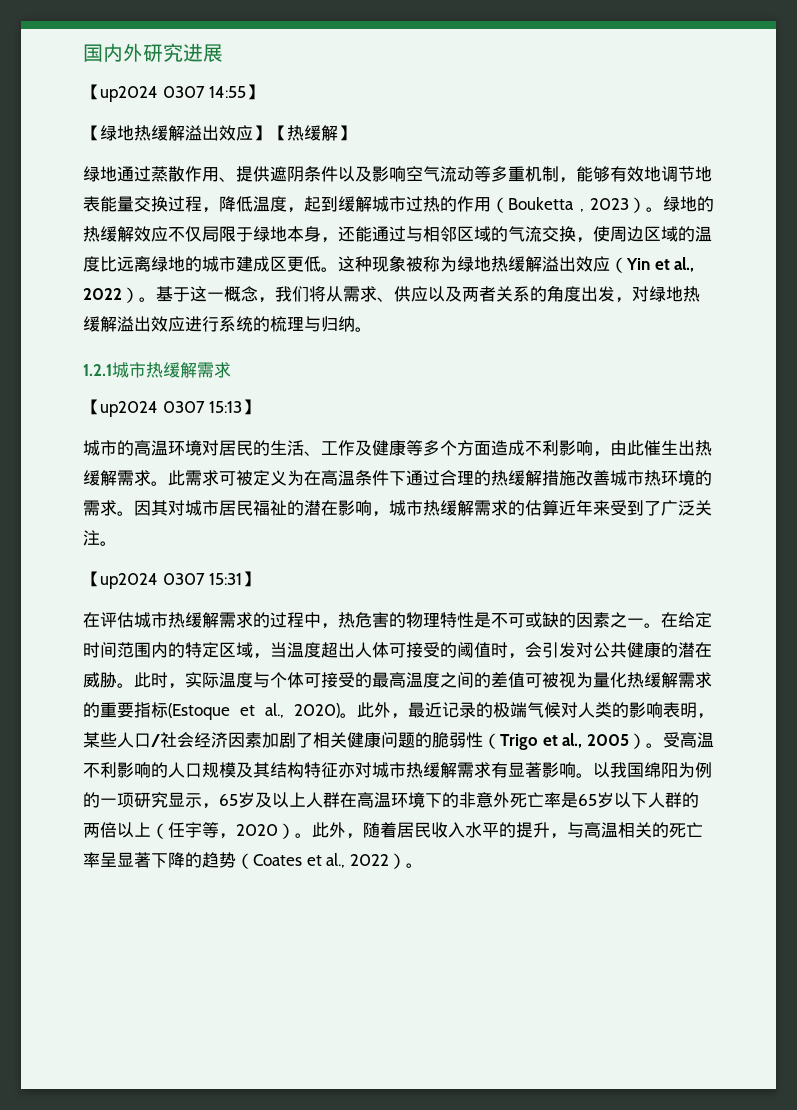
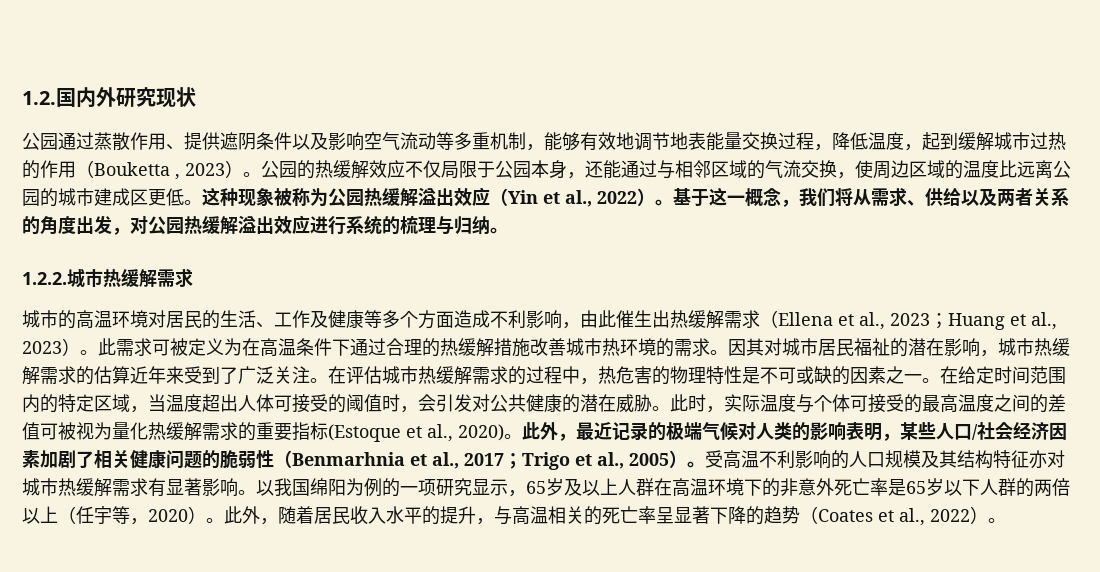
- 国内外研究进展
- 【up2024 0307 14:55】
- 【绿地热缓解溢出效应】【热缓解】
- 绿地通过蒸散作用、提供遮阴条件以及影响空气流动等多重机制，能够有效地调节地表能量交换过程，降低温度，起到缓解城市过热的作用（Bouketta , 2023）。
+ 1.2.国内外研究现状
+ 公园通过蒸散作用、提供遮阴条件以及影响空气流动等多重机制，能够有效地调节地表能量交换过程，降低温度，起到缓解城市过热的作用（Bouketta , 2023）。
- 绿地的热缓解效应不仅局限于绿地本身，还能通过与相邻区域的气流交换，使周边区域的温度比远离绿地的城市建成区更低。
+ 公园的热缓解效应不仅局限于公园本身，还能通过与相邻区域的气流交换，使周边区域的温度比远离公园的城市建成区更低。
- 这种现象被称为绿地热缓解溢出效应（Yin et al., 2022）。
+ 这种现象被称为公园热缓解溢出效应（Yin et al., 2022）。
- 基于这一概念，我们将从需求、供应以及两者关系的角度出发，对绿地热缓解溢出效应进行系统的梳理与归纳。
+ 基于这一概念，我们将从需求、供给以及两者关系的角度出发，对公园热缓解溢出效应进行系统的梳理与归纳。
- 1.2.1城市热缓解需求
- 【up2024 0307 15:13】
+ 1.2.2.城市热缓解需求
- 城市的高温环境对居民的生活、工作及健康等多个方面造成不利影响，由此催生出热缓解需求。
+ 城市的高温环境对居民的生活、工作及健康等多个方面造成不利影响，由此催生出热缓解需求（Ellena et al., 2023；Huang et al., 2023）。
- 因其对城市居民福祉的潜在影响，城市热缓解需求的估算近年来受到了广泛关注。
- 【up2024 0307 15:31】
- 在评估城市热缓解需求的过程中，热危害的物理特性是不可或缺的因素之一。
+ 因其对城市居民福祉的潜在影响，城市热缓解需求的估算近年来受到了广泛关注。在评估城市热缓解需求的过程中，热危害的物理特性是不可或缺的因素之一。
- 此外，最近记录的极端气候对人类的影响表明，某些人口/社会经济因素加剧了相关健康问题的脆弱性（Trigo et al., 2005）。
+ 此外，最近记录的极端气候对人类的影响表明，某些人口/社会经济因素加剧了相关健康问题的脆弱性（Benmarhnia et al., 2017；Trigo et al., 2005）。

